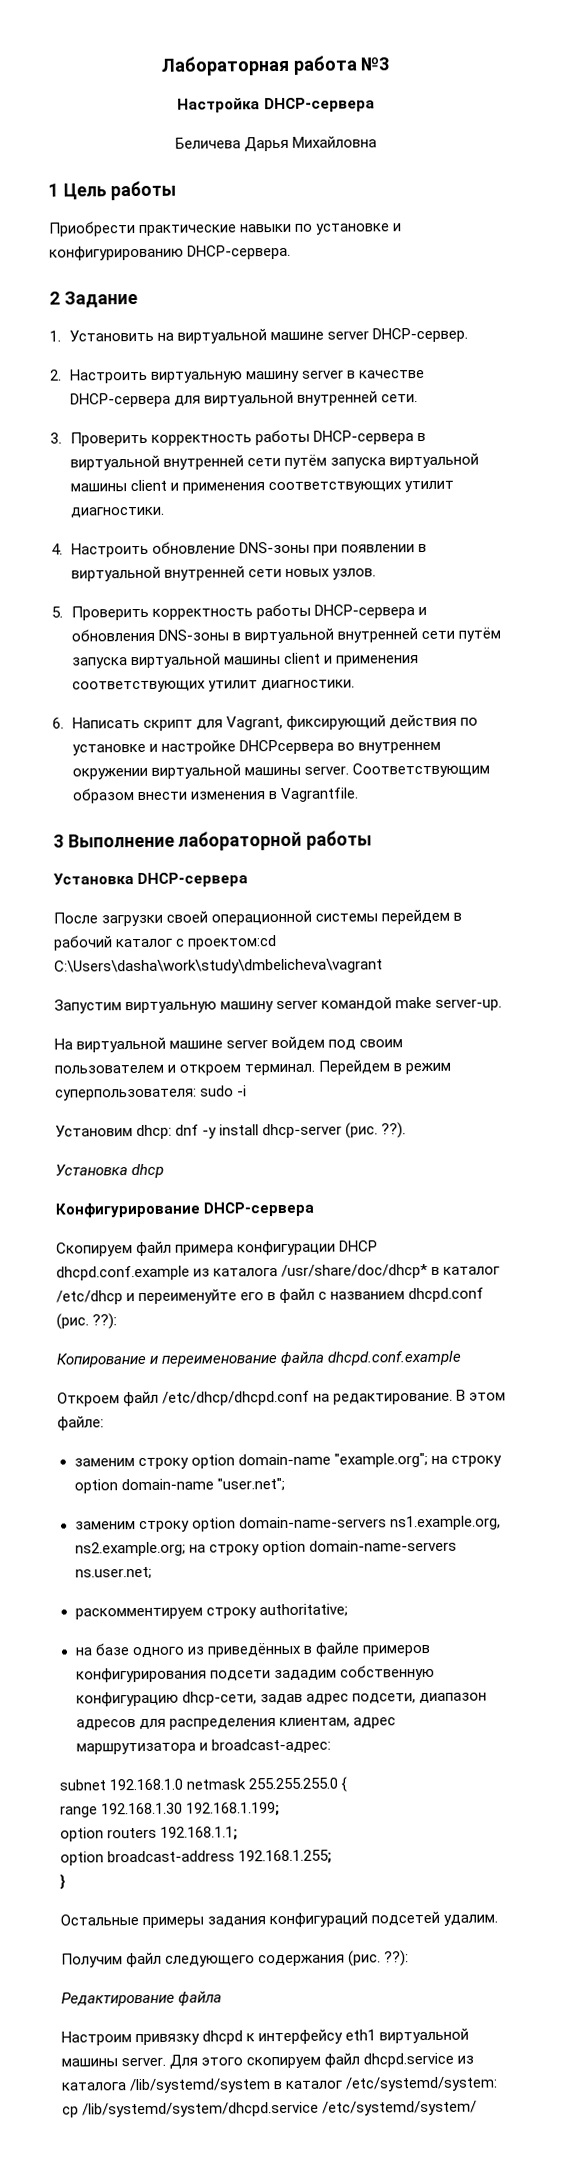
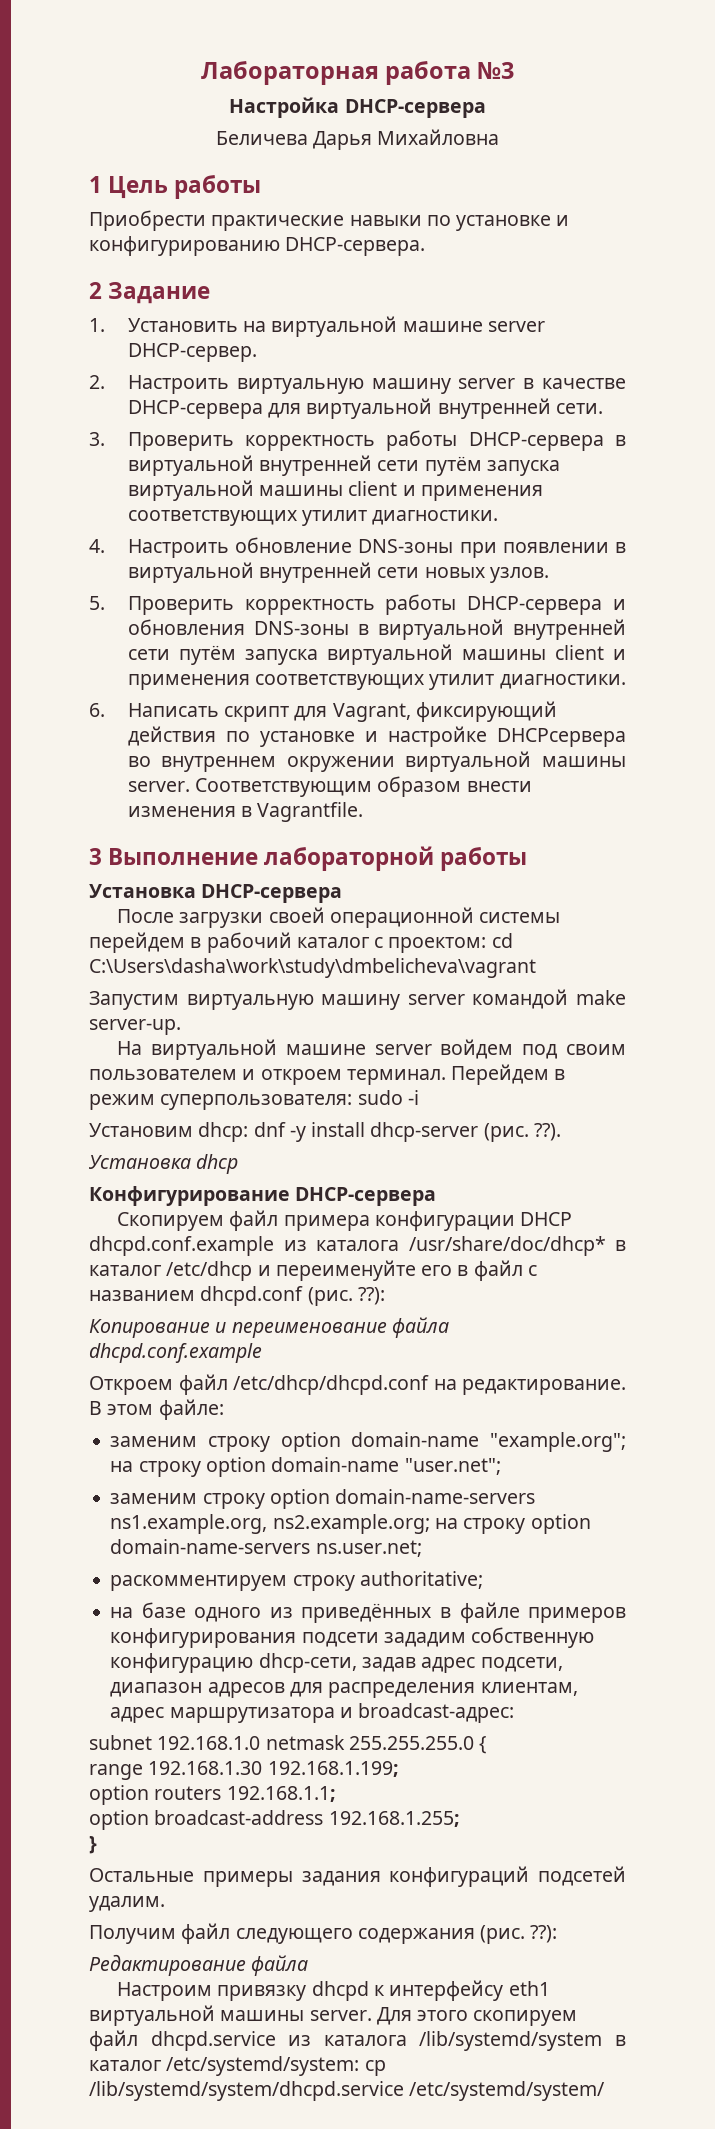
- После загрузки своей операционной системы перейдем в рабочий каталог с проектом:cd C:\Users\dasha\work\study\dmbelicheva\vagrant
+ После загрузки своей операционной системы перейдем в рабочий каталог с проектом: cd C:\Users\dasha\work\study\dmbelicheva\vagrant

